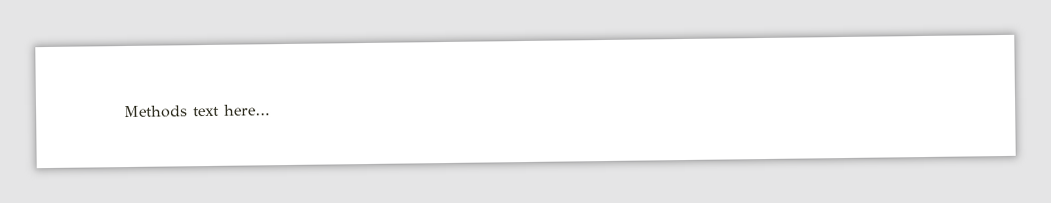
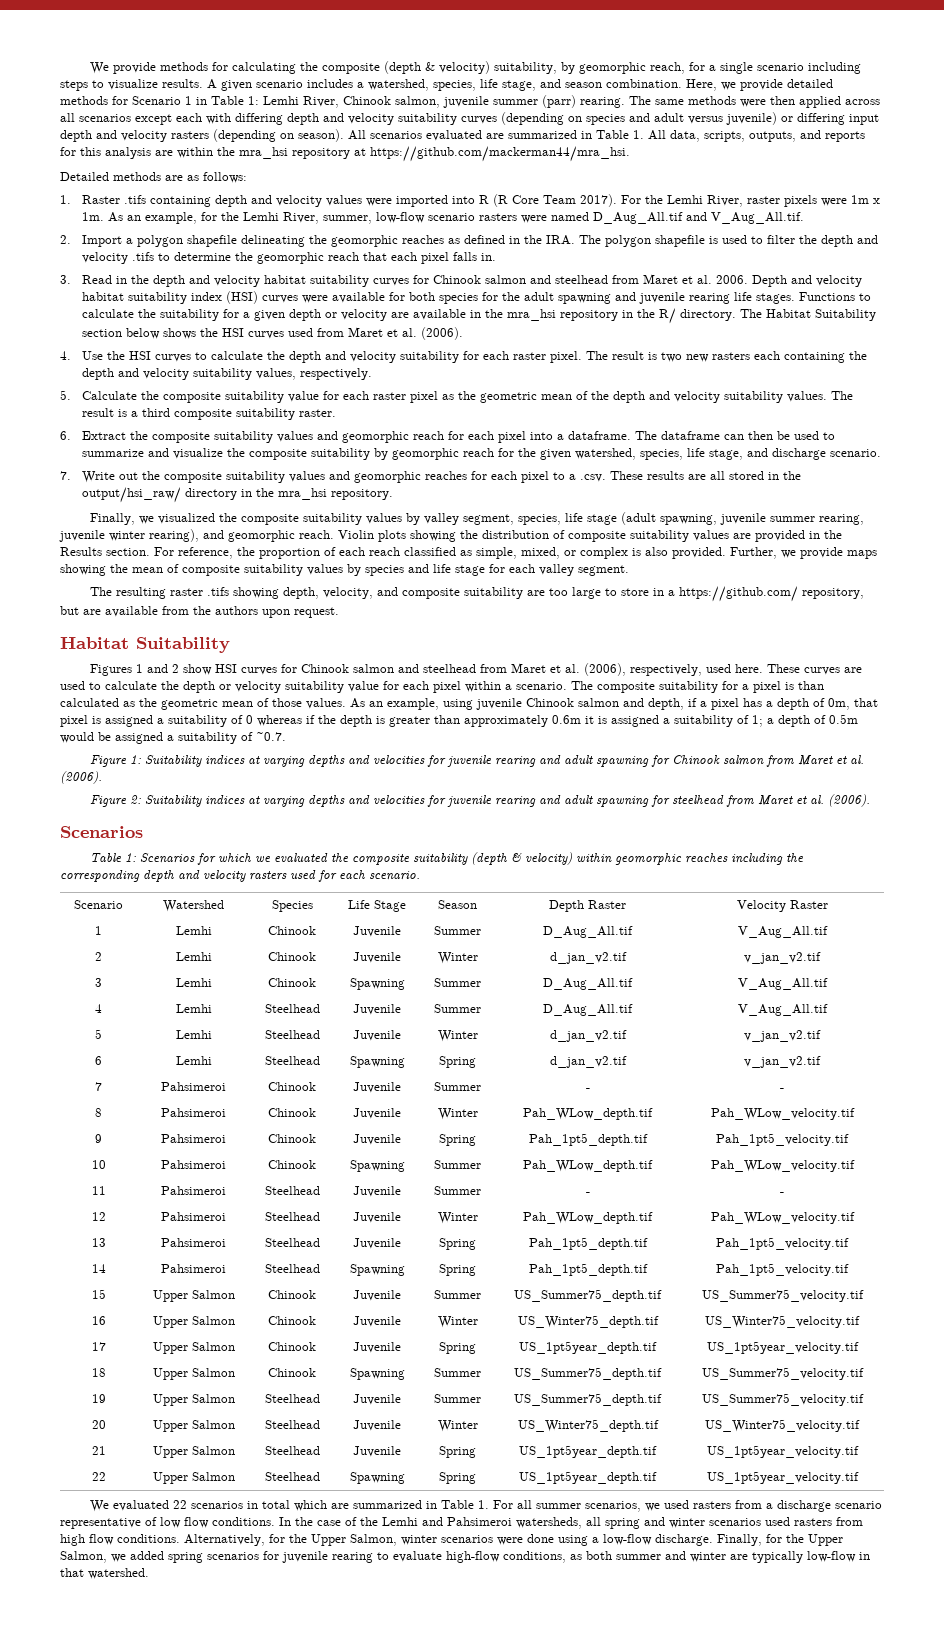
- Methods text here…
+ We provide methods for calculating the composite (depth & velocity) suitability, by geomorphic reach, for a single scenario including steps to visualize results. A given scenario includes a watershed, species, life stage, and season combination. Here, we provide detailed methods for Scenario 1 in Table 1: Lemhi River, Chinook salmon, juvenile summer (parr) rearing. The same methods were then applied across all scenarios except each with differing depth and velocity suitability curves (depending on species and adult versus juvenile) or differing input depth and velocity rasters (depending on season). All scenarios evaluated are summarized in Table 1. All data, scripts, outputs, and reports for this analysis are within the mra_hsi repository at https://github.com/mackerman44/mra_hsi.
+ Detailed methods are as follows:
+ 1. Raster .tifs containing depth and velocity values were imported into R (R Core Team 2017). For the Lemhi River, raster pixels were 1m x 1m. As an example, for the Lemhi River, summer, low-flow scenario rasters were named D_Aug_All.tif and V_Aug_All.tif.
+ 2. Import a polygon shapefile delineating the geomorphic reaches as defined in the IRA. The polygon shapefile is used to filter the depth and velocity .tifs to determine the geomorphic reach that each pixel falls in.
+ 3. Read in the depth and velocity habitat suitability curves for Chinook salmon and steelhead from Maret et al. 2006. Depth and velocity habitat suitability index (HSI) curves were available for both species for the adult spawning and juvenile rearing life stages. Functions to calculate the suitability for a given depth or velocity are available in the mra_hsi repository in the R/ directory. The Habitat Suitability section below shows the HSI curves used from Maret et al. (2006).
+ 4. Use the HSI curves to calculate the depth and velocity suitability for each raster pixel. The result is two new rasters each containing the depth and velocity suitability values, respectively.
+ 5. Calculate the composite suitability value for each raster pixel as the geometric mean of the depth and velocity suitability values. The result is a third composite suitability raster.
+ 6. Extract the composite suitability values and geomorphic reach for each pixel into a dataframe. The dataframe can then be used to summarize and visualize the composite suitability by geomorphic reach for the given watershed, species, life stage, and discharge scenario.
+ 7. Write out the composite suitability values and geomorphic reaches for each pixel to a .csv. These results are all stored in the output/hsi_raw/ directory in the mra_hsi repository.
+ Finally, we visualized the composite suitability values by valley segment, species, life stage (adult spawning, juvenile summer rearing, juvenile winter rearing), and geomorphic reach. Violin plots showing the distribution of composite suitability values are provided in the Results section. For reference, the proportion of each reach classified as simple, mixed, or complex is also provided. Further, we provide maps showing the mean of composite suitability values by species and life stage for each valley segment.
+ The resulting raster .tifs showing depth, velocity, and composite suitability are too large to store in a https://github.com/ repository, but are available from the authors upon request.
+ Habitat Suitability
+ Figures 1 and 2 show HSI curves for Chinook salmon and steelhead from Maret et al. (2006), respectively, used here. These curves are used to calculate the depth or velocity suitability value for each pixel within a scenario. The composite suitability for a pixel is than calculated as the geometric mean of those values. As an example, using juvenile Chinook salmon and depth, if a pixel has a depth of 0m, that pixel is assigned a suitability of 0 whereas if the depth is greater than approximately 0.6m it is assigned a suitability of 1; a depth of 0.5m would be assigned a suitability of ~0.7.
+ Figure 1: Suitability indices at varying depths and velocities for juvenile rearing and adult spawning for Chinook salmon from Maret et al. (2006).
+ Figure 2: Suitability indices at varying depths and velocities for juvenile rearing and adult spawning for steelhead from Maret et al. (2006).
+ Scenarios
+ Table 1: Scenarios for which we evaluated the composite suitability (depth & velocity) within geomorphic reaches including the corresponding depth and velocity rasters used for each scenario.
+ Scenario | Watershed | Species | Life Stage | Season | Depth Raster | Velocity Raster
+ 1 | Lemhi | Chinook | Juvenile | Summer | D_Aug_All.tif | V_Aug_All.tif
+ 2 | Lemhi | Chinook | Juvenile | Winter | d_jan_v2.tif | v_jan_v2.tif
+ 3 | Lemhi | Chinook | Spawning | Summer | D_Aug_All.tif | V_Aug_All.tif
+ 4 | Lemhi | Steelhead | Juvenile | Summer | D_Aug_All.tif | V_Aug_All.tif
+ 5 | Lemhi | Steelhead | Juvenile | Winter | d_jan_v2.tif | v_jan_v2.tif
+ 6 | Lemhi | Steelhead | Spawning | Spring | d_jan_v2.tif | v_jan_v2.tif
+ 7 | Pahsimeroi | Chinook | Juvenile | Summer | - | -
+ 8 | Pahsimeroi | Chinook | Juvenile | Winter | Pah_WLow_depth.tif | Pah_WLow_velocity.tif
+ 9 | Pahsimeroi | Chinook | Juvenile | Spring | Pah_1pt5_depth.tif | Pah_1pt5_velocity.tif
+ 10 | Pahsimeroi | Chinook | Spawning | Summer | Pah_WLow_depth.tif | Pah_WLow_velocity.tif
+ 11 | Pahsimeroi | Steelhead | Juvenile | Summer | - | -
+ 12 | Pahsimeroi | Steelhead | Juvenile | Winter | Pah_WLow_depth.tif | Pah_WLow_velocity.tif
+ 13 | Pahsimeroi | Steelhead | Juvenile | Spring | Pah_1pt5_depth.tif | Pah_1pt5_velocity.tif
+ 14 | Pahsimeroi | Steelhead | Spawning | Spring | Pah_1pt5_depth.tif | Pah_1pt5_velocity.tif
+ 15 | Upper Salmon | Chinook | Juvenile | Summer | US_Summer75_depth.tif | US_Summer75_velocity.tif
+ 16 | Upper Salmon | Chinook | Juvenile | Winter | US_Winter75_depth.tif | US_Winter75_velocity.tif
+ 17 | Upper Salmon | Chinook | Juvenile | Spring | US_1pt5year_depth.tif | US_1pt5year_velocity.tif
+ 18 | Upper Salmon | Chinook | Spawning | Summer | US_Summer75_depth.tif | US_Summer75_velocity.tif
+ 19 | Upper Salmon | Steelhead | Juvenile | Summer | US_Summer75_depth.tif | US_Summer75_velocity.tif
+ 20 | Upper Salmon | Steelhead | Juvenile | Winter | US_Winter75_depth.tif | US_Winter75_velocity.tif
+ 21 | Upper Salmon | Steelhead | Juvenile | Spring | US_1pt5year_depth.tif | US_1pt5year_velocity.tif
+ 22 | Upper Salmon | Steelhead | Spawning | Spring | US_1pt5year_depth.tif | US_1pt5year_velocity.tif
+ We evaluated 22 scenarios in total which are summarized in Table 1. For all summer scenarios, we used rasters from a discharge scenario representative of low flow conditions. In the case of the Lemhi and Pahsimeroi watersheds, all spring and winter scenarios used rasters from high flow conditions. Alternatively, for the Upper Salmon, winter scenarios were done using a low-flow discharge. Finally, for the Upper Salmon, we added spring scenarios for juvenile rearing to evaluate high-flow conditions, as both summer and winter are typically low-flow in that watershed.

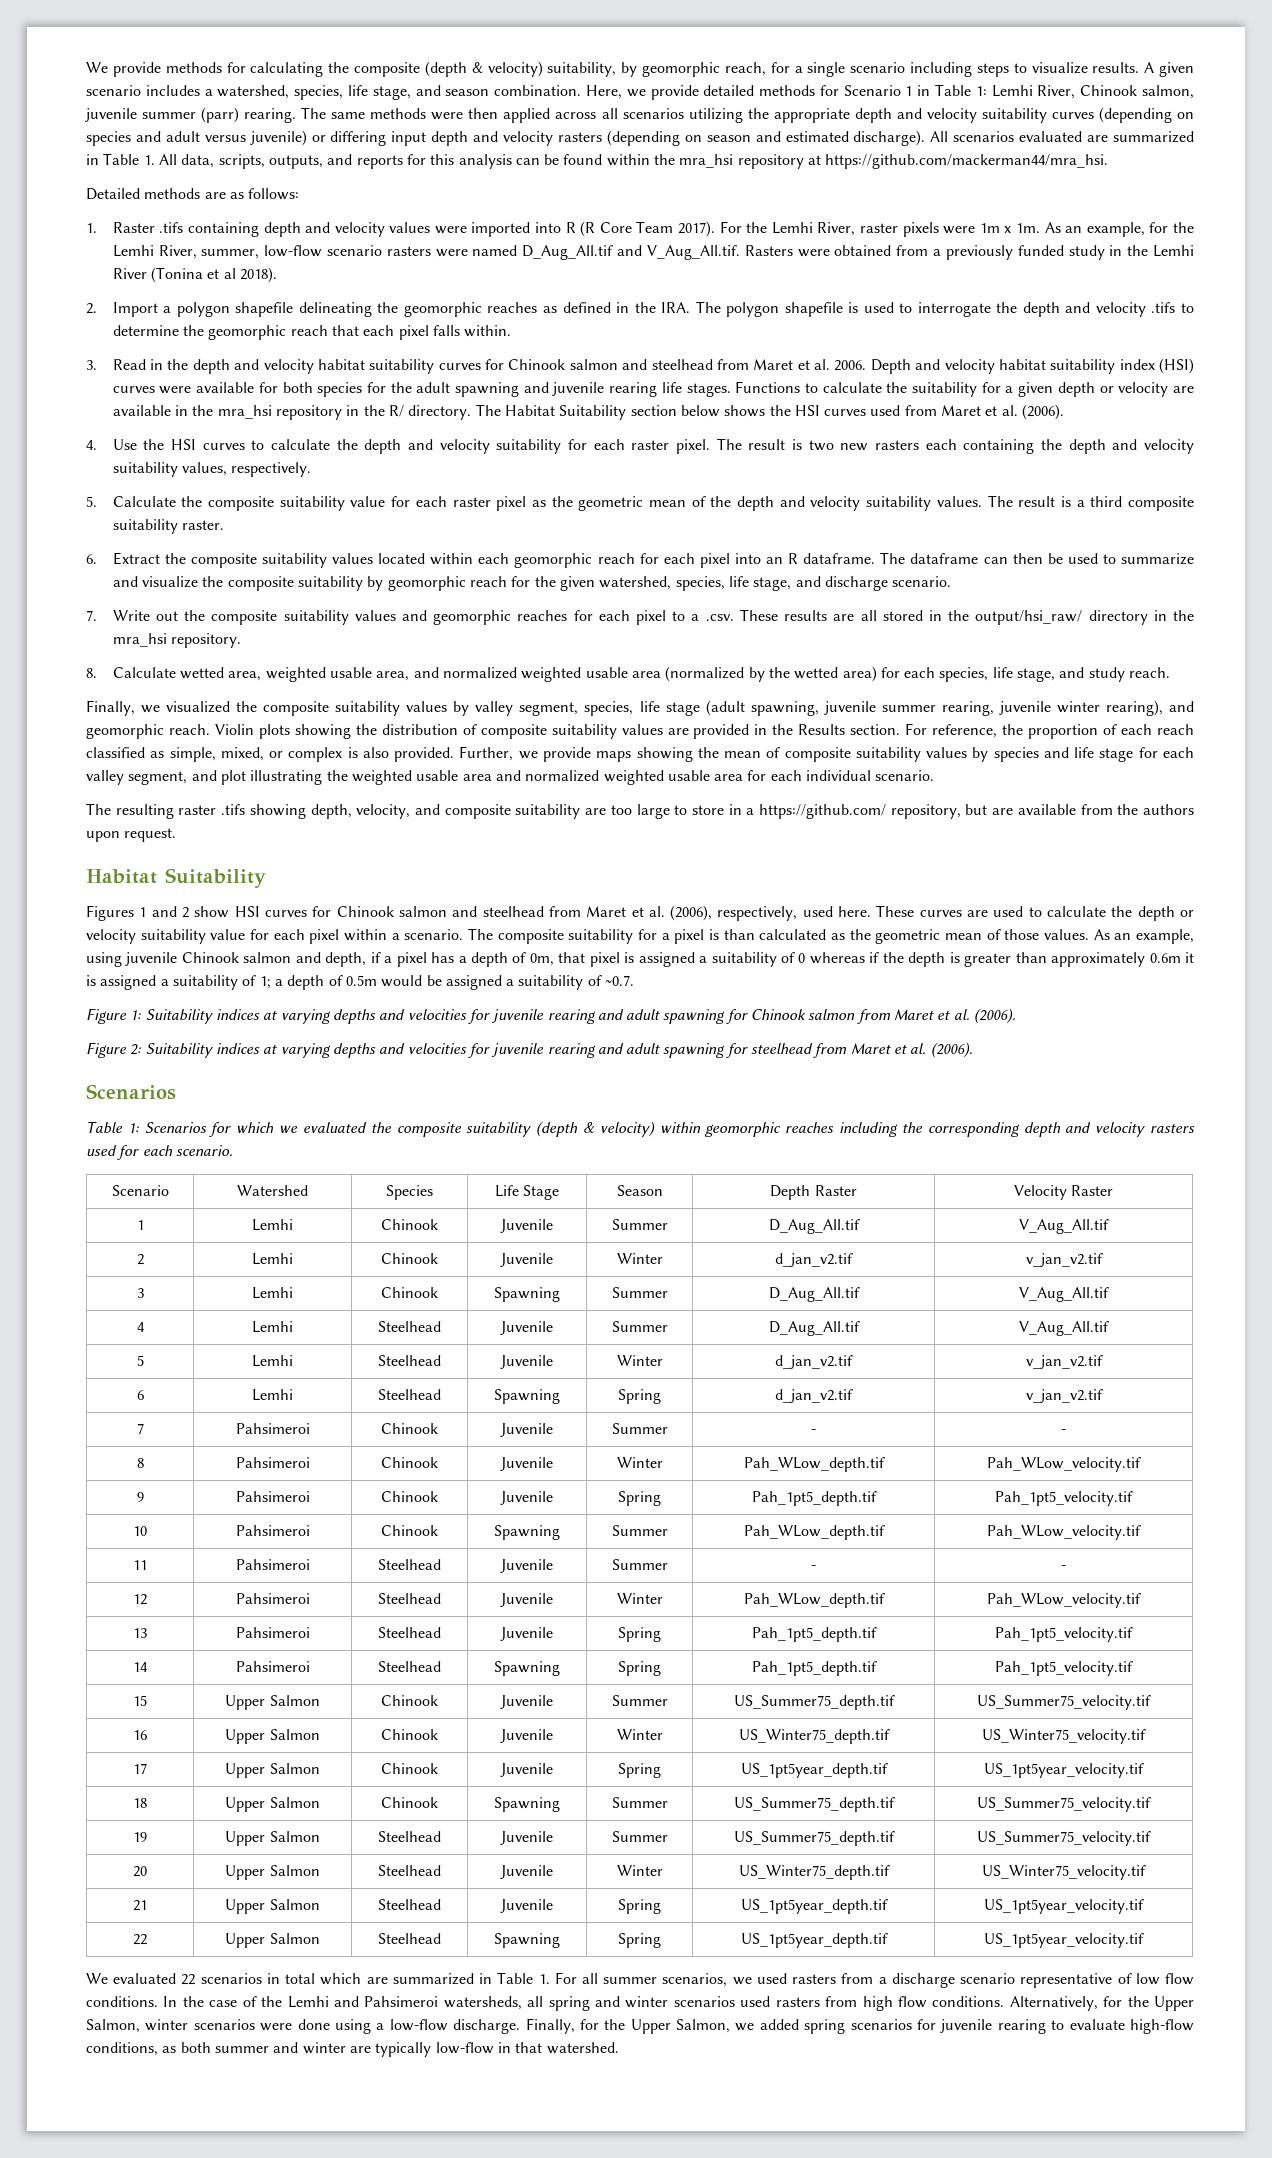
- The same methods were then applied across all scenarios except each with differing depth and velocity suitability curves (depending on species and adult versus juvenile) or differing input depth and velocity rasters (depending on season).
+ The same methods were then applied across all scenarios utilizing the appropriate depth and velocity suitability curves (depending on species and adult versus juvenile) or differing input depth and velocity rasters (depending on season and estimated discharge).
- All scenarios evaluated are summarized in Table 1. All data, scripts, outputs, and reports for this analysis are within the mra_hsi repository at https://github.com/mackerman44/mra_hsi.
+ All scenarios evaluated are summarized in Table 1. All data, scripts, outputs, and reports for this analysis can be found within the mra_hsi repository at https://github.com/mackerman44/mra_hsi.
- As an example, for the Lemhi River, summer, low-flow scenario rasters were named D_Aug_All.tif and V_Aug_All.tif.
+ As an example, for the Lemhi River, summer, low-flow scenario rasters were named D_Aug_All.tif and V_Aug_All.tif. Rasters were obtained from a previously funded study in the Lemhi River (Tonina et al 2018).
- 2. Import a polygon shapefile delineating the geomorphic reaches as defined in the IRA. The polygon shapefile is used to filter the depth and velocity .tifs to determine the geomorphic reach that each pixel falls in.
+ 2. Import a polygon shapefile delineating the geomorphic reaches as defined in the IRA. The polygon shapefile is used to interrogate the depth and velocity .tifs to determine the geomorphic reach that each pixel falls within.
- 6. Extract the composite suitability values and geomorphic reach for each pixel into a dataframe.
+ 6. Extract the composite suitability values located within each geomorphic reach for each pixel into an R dataframe.
+ 8. Calculate wetted area, weighted usable area, and normalized weighted usable area (normalized by the wetted area) for each species, life stage, and study reach.
- Further, we provide maps showing the mean of composite suitability values by species and life stage for each valley segment.
+ Further, we provide maps showing the mean of composite suitability values by species and life stage for each valley segment, and plot illustrating the weighted usable area and normalized weighted usable area for each individual scenario.

